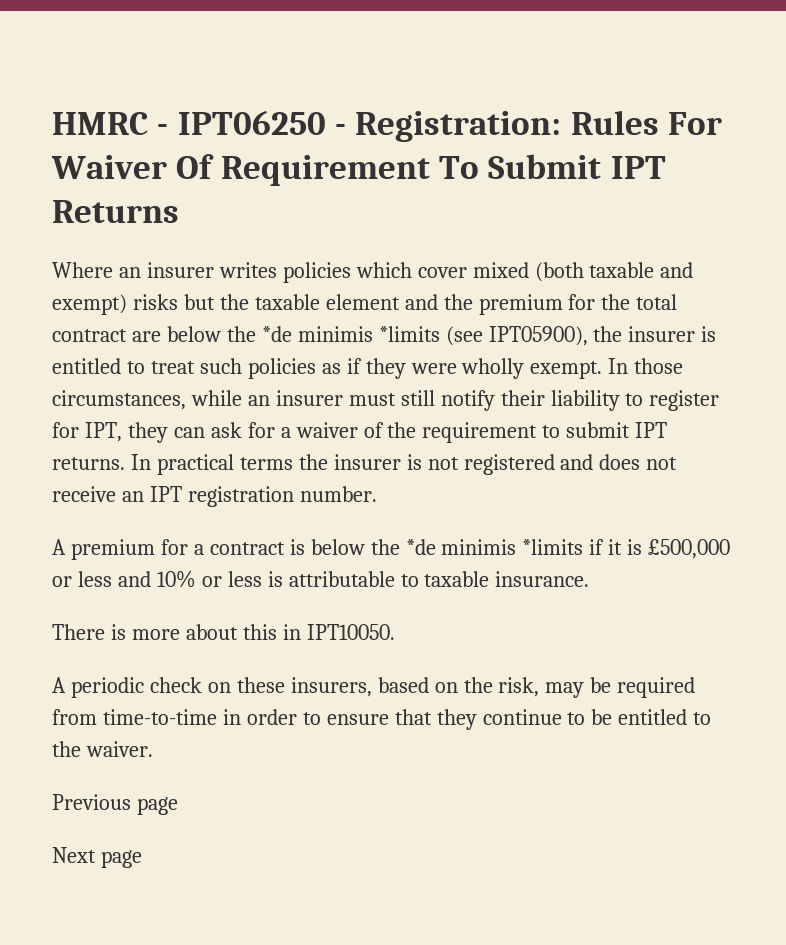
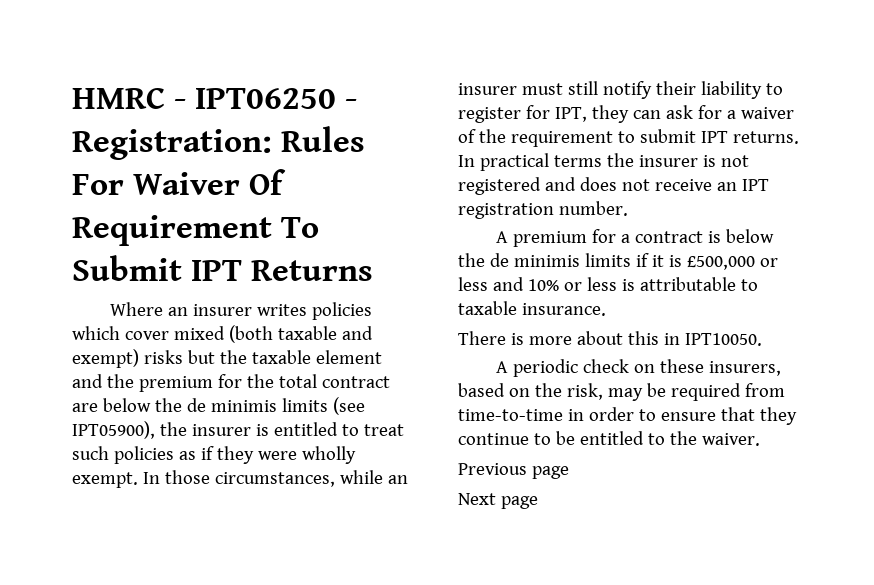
- Where an insurer writes policies which cover mixed (both taxable and exempt) risks but the taxable element and the premium for the total contract are below the *de minimis *limits (see IPT05900), the insurer is entitled to treat such policies as if they were wholly exempt.
+ Where an insurer writes policies which cover mixed (both taxable and exempt) risks but the taxable element and the premium for the total contract are below the de minimis limits (see IPT05900), the insurer is entitled to treat such policies as if they were wholly exempt.
- A premium for a contract is below the *de minimis *limits if it is £500,000 or less and 10% or less is attributable to taxable insurance.
+ A premium for a contract is below the de minimis limits if it is £500,000 or less and 10% or less is attributable to taxable insurance.

